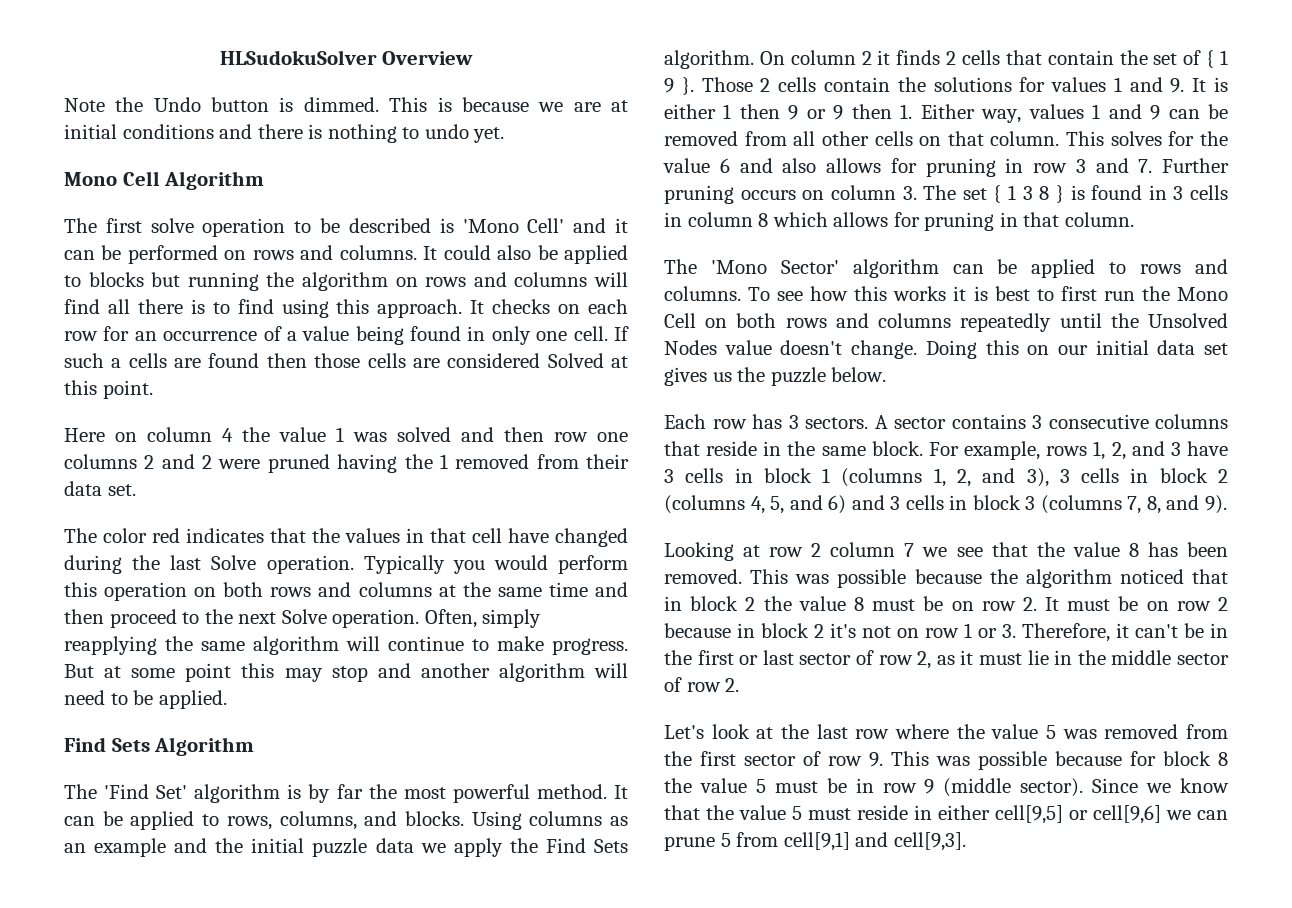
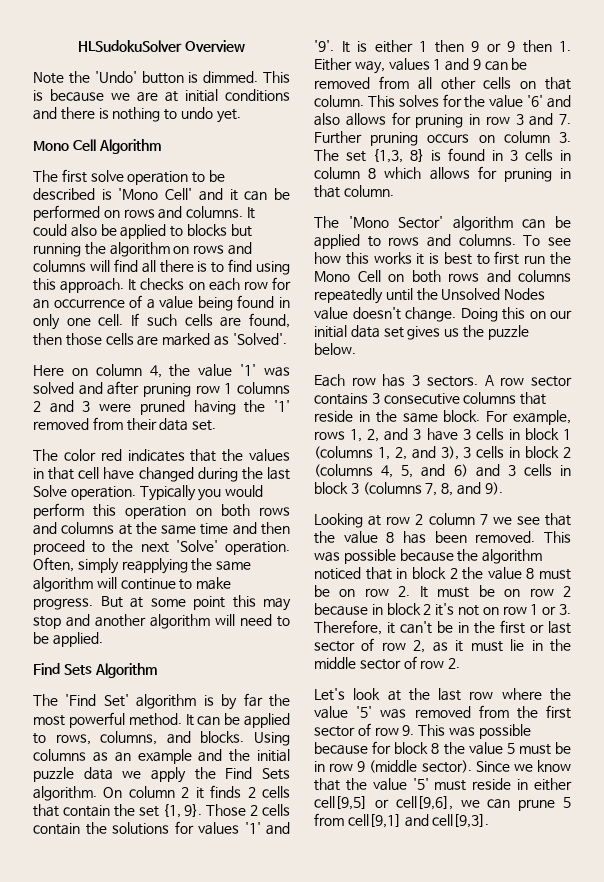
- Note the Undo button is dimmed.
+ Note the 'Undo' button is dimmed.
- If such a cells are found then those cells are considered Solved at this point.
+ If such cells are found, then those cells are marked as 'Solved'.
- Here on column 4 the value 1 was solved and then row one columns 2 and 2 were pruned having the 1 removed from their data set.
+ Here on column 4, the value '1' was solved and after pruning row 1 columns 2 and 3 were pruned having the '1' removed from their data set.
- Typically you would perform this operation on both rows and columns at the same time and then proceed to the next Solve operation.
+ Typically you would perform this operation on both rows and columns at the same time and then proceed to the next 'Solve' operation.
- On column 2 it finds 2 cells that contain the set of { 1 9 }.
+ On column 2 it finds 2 cells that contain the set {1, 9}.
- Those 2 cells contain the solutions for values 1 and 9. It is either 1 then 9 or 9 then 1. Either way, values 1 and 9 can be removed from all other cells on that column.
+ Those 2 cells contain the solutions for values '1' and '9'. It is either 1 then 9 or 9 then 1. Either way, values 1 and 9 can be removed from all other cells on that column.
- This solves for the value 6 and also allows for pruning in row 3 and 7. Further pruning occurs on column 3. The set { 1 3 8 } is found in 3 cells in column 8 which allows for pruning in that column.
+ This solves for the value '6' and also allows for pruning in row 3 and 7. Further pruning occurs on column 3. The set {1,3, 8} is found in 3 cells in column 8 which allows for pruning in that column.
- A sector contains 3 consecutive columns that reside in the same block.
+ A row sector contains 3 consecutive columns that reside in the same block.
- Let's look at the last row where the value 5 was removed from the first sector of row 9. This was possible because for block 8 the value 5 must be in row 9 (middle sector).
+ Let's look at the last row where the value '5' was removed from the first sector of row 9. This was possible because for block 8 the value 5 must be in row 9 (middle sector).
- Since we know that the value 5 must reside in either cell[9,5] or cell[9,6] we can prune 5 from cell[9,1] and cell[9,3].
+ Since we know that the value '5' must reside in either cell[9,5] or cell[9,6], we can prune 5 from cell[9,1] and cell[9,3].

